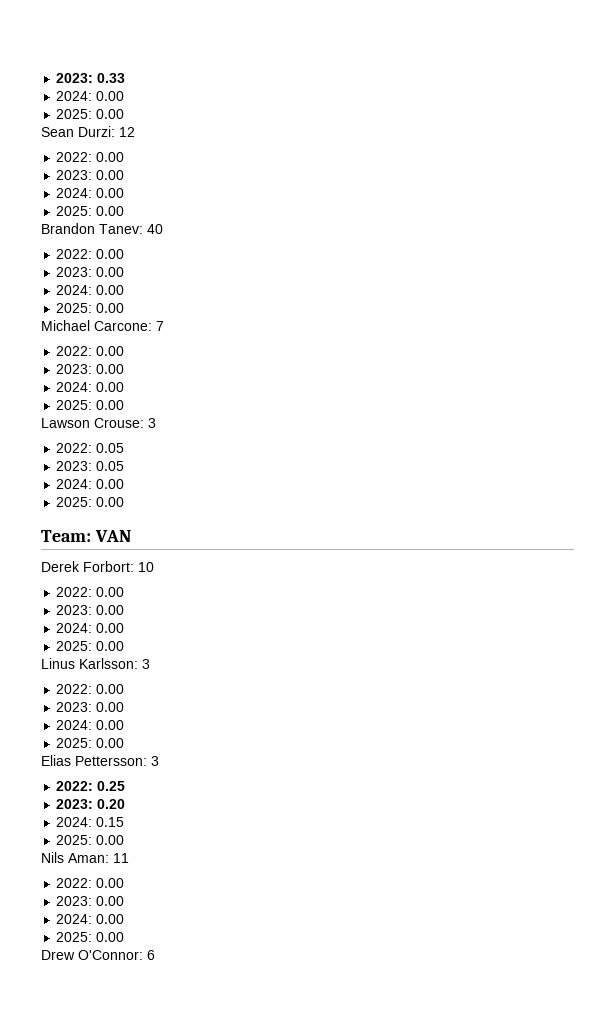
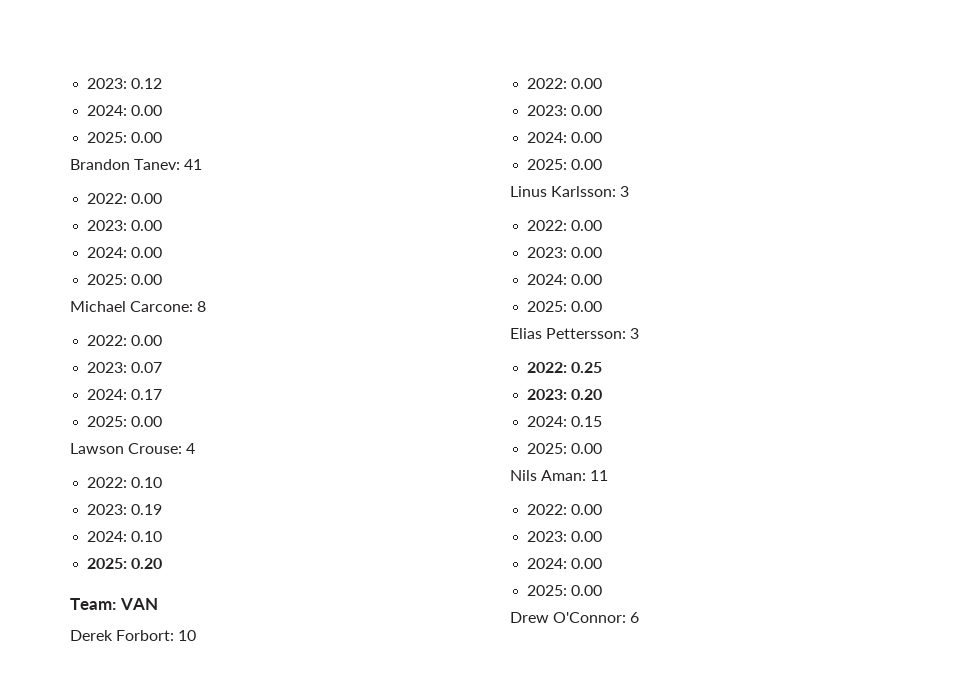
- 2023: 0.33
- 2024: 0.00
- 2025: 0.00
- Sean Durzi: 12
- 2022: 0.00
- 2023: 0.00
+ 2023: 0.12
- Brandon Tanev: 40
+ Brandon Tanev: 41
- Michael Carcone: 7
+ Michael Carcone: 8
  2022: 0.00
- 2023: 0.00
- 2024: 0.00
+ 2023: 0.07
+ 2024: 0.17
- Lawson Crouse: 3
- 2022: 0.05
- 2023: 0.05
- 2024: 0.00
- 2025: 0.00
+ Lawson Crouse: 4
+ 2022: 0.10
+ 2023: 0.19
+ 2024: 0.10
+ 2025: 0.20

